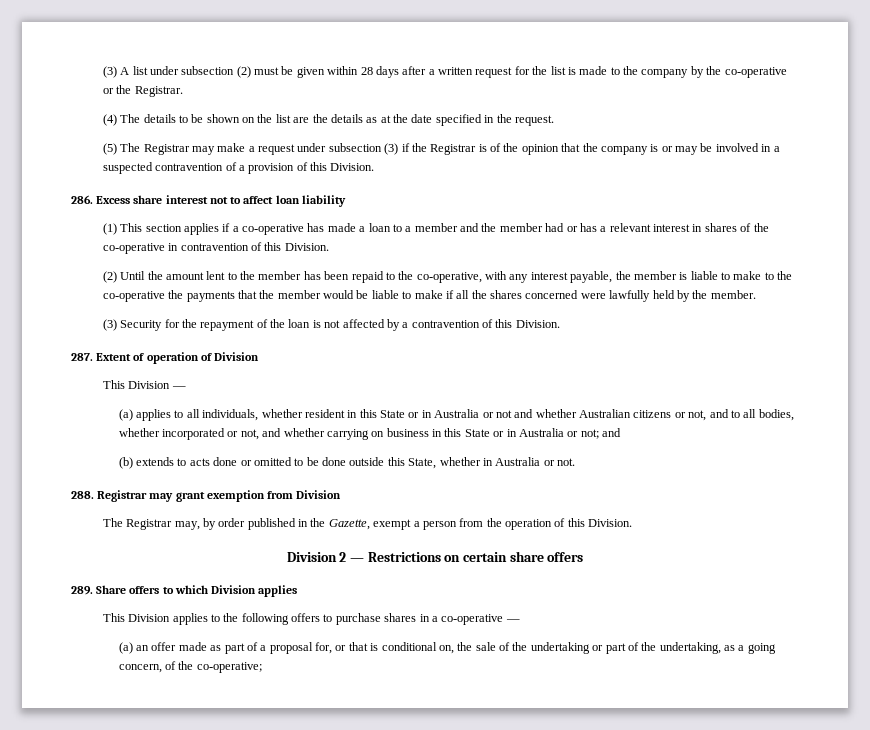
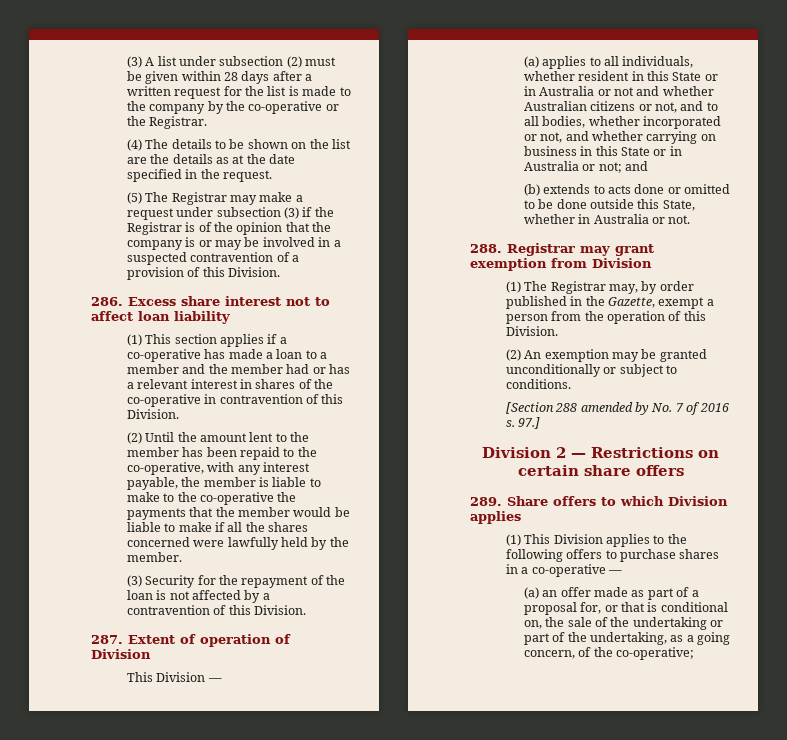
- The Registrar may, by order published in the Gazette, exempt a person from the operation of this Division.
+ (1) The Registrar may, by order published in the Gazette, exempt a person from the operation of this Division.
+ (2) An exemption may be granted unconditionally or subject to conditions.
+ [Section 288 amended by No. 7 of 2016 s. 97.]
- This Division applies to the following offers to purchase shares in a co-operative —
+ (1) This Division applies to the following offers to purchase shares in a co-operative —

